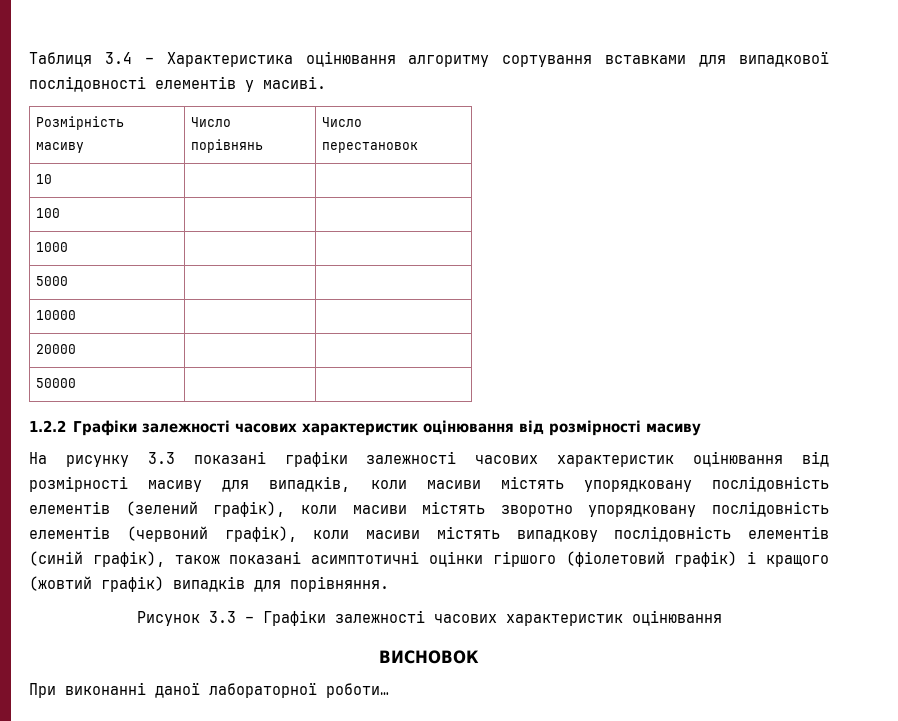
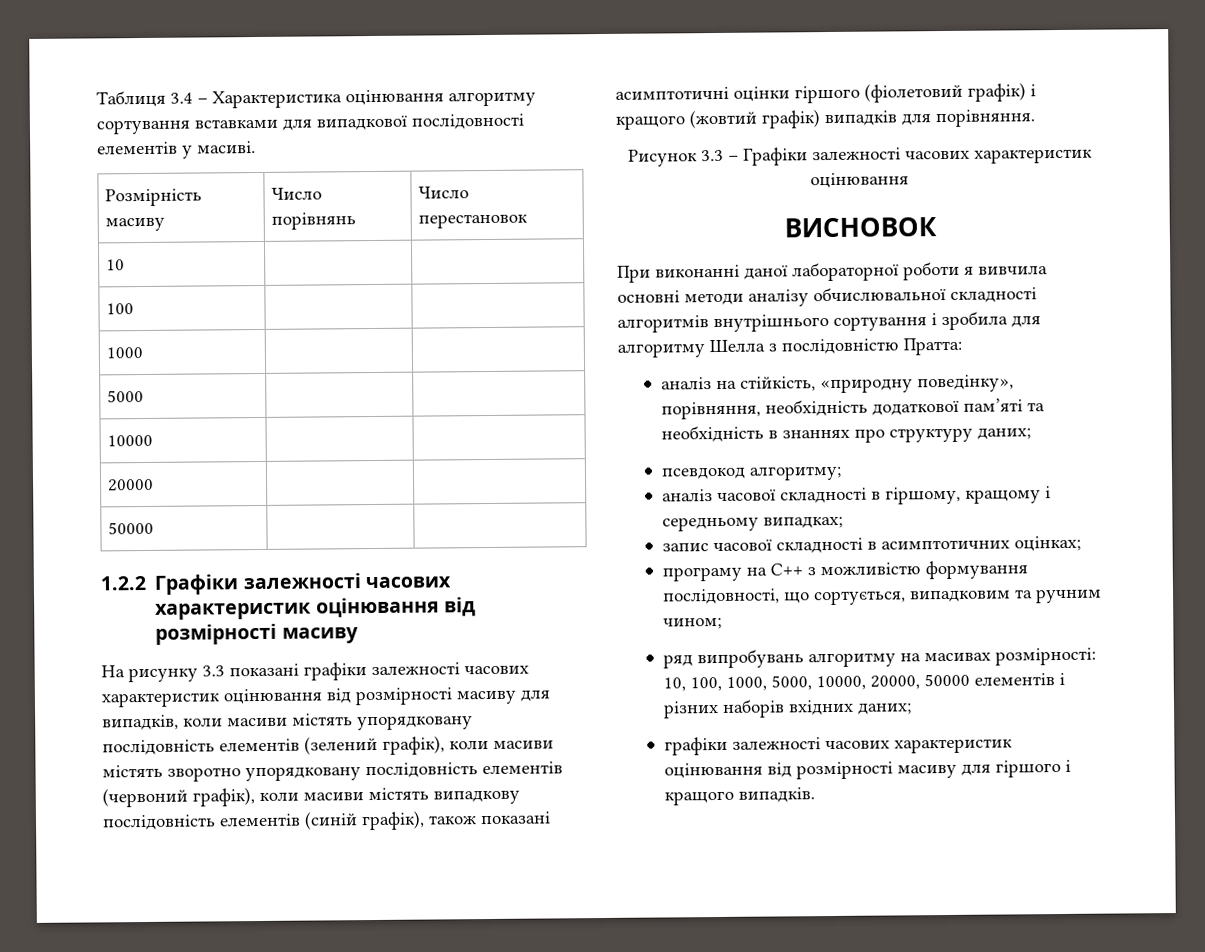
- При виконанні даної лабораторної роботи…
+ При виконанні даної лабораторної роботи я вивчила основні методи аналізу обчислювальної складності алгоритмів внутрішнього сортування і зробила для алгоритму Шелла з послідовністю Пратта:
+ аналіз на стійкість, «природну поведінку», порівняння, необхідність додаткової пам’яті та необхідність в знаннях про структуру даних;
+ псевдокод алгоритму;
+ аналіз часової складності в гіршому, кращому і середньому випадках;
+ запис часової складності в асимптотичних оцінках;
+ програму на С++ з можливістю формування послідовності, що сортується, випадковим та ручним чином;
+ ряд випробувань алгоритму на масивах розмірності: 10, 100, 1000, 5000, 10000, 20000, 50000 елементів і різних наборів вхідних даних;
+ графіки залежності часових характеристик оцінювання від розмірності масиву для гіршого і кращого випадків.

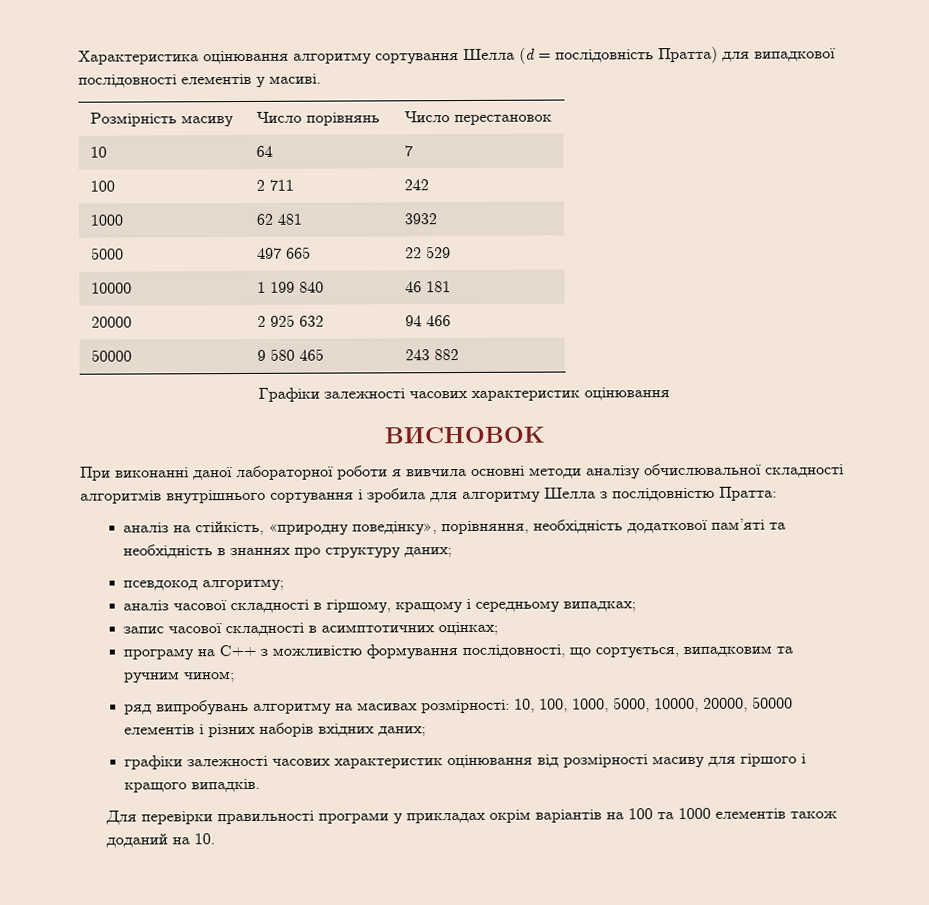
- Таблиця 3.4 – Характеристика оцінювання алгоритму сортування вставками для випадкової послідовності елементів у масиві.
+ Характеристика оцінювання алгоритму сортування Шелла (d = послідовність Пратта) для випадкової послідовності елементів у масиві.
- 10 | |
+ 10 | 64 | 7
- 100 | |
- 1000 | |
- 5000 | |
- 10000 | |
- 20000 | |
- 50000 | |
- 1.2.2 Графіки залежності часових характеристик оцінювання від розмірності масиву
- На рисунку 3.3 показані графіки залежності часових характеристик оцінювання від розмірності масиву для випадків, коли масиви містять упорядковану послідовність елементів (зелений графік), коли масиви містять зворотно упорядковану послідовність елементів (червоний графік), коли масиви містять випадкову послідовність елементів (синій графік), також показані асимптотичні оцінки гіршого (фіолетовий графік) і кращого (жовтий графік) випадків для порівняння.
- Рисунок 3.3 – Графіки залежності часових характеристик оцінювання
+ 100 | 2 711 | 242
+ 1000 | 62 481 | 3932
+ 5000 | 497 665 | 22 529
+ 10000 | 1 199 840 | 46 181
+ 20000 | 2 925 632 | 94 466
+ 50000 | 9 580 465 | 243 882
+ Графіки залежності часових характеристик оцінювання
+ Для перевірки правильності програми у прикладах окрім варіантів на 100 та 1000 елементів також доданий на 10.

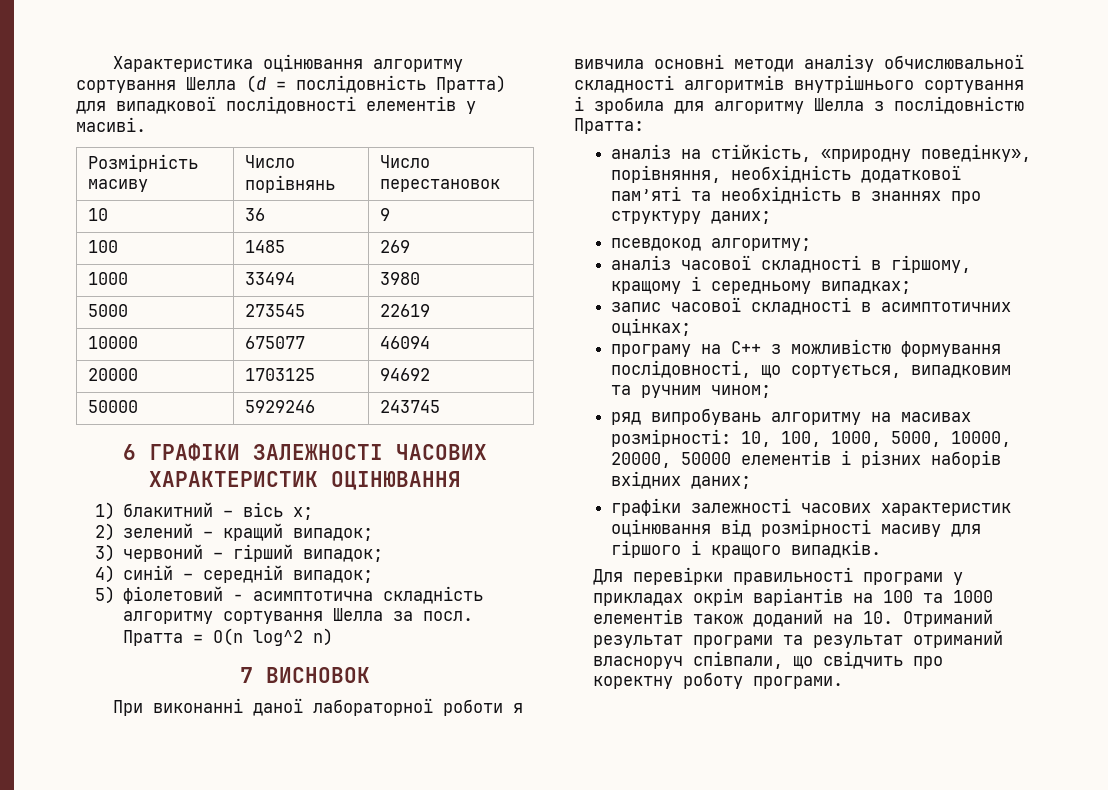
- 10 | 64 | 7
+ 10 | 36 | 9
- 100 | 2 711 | 242
- 1000 | 62 481 | 3932
- 5000 | 497 665 | 22 529
- 10000 | 1 199 840 | 46 181
- 20000 | 2 925 632 | 94 466
- 50000 | 9 580 465 | 243 882
- Графіки залежності часових характеристик оцінювання
- ВИСНОВОК
+ 100 | 1485 | 269
+ 1000 | 33494 | 3980
+ 5000 | 273545 | 22619
+ 10000 | 675077 | 46094
+ 20000 | 1703125 | 94692
+ 50000 | 5929246 | 243745
+ 6 ГРАФІКИ ЗАЛЕЖНОСТІ ЧАСОВИХ ХАРАКТЕРИСТИК ОЦІНЮВАННЯ
+ 1) блакитний – вісь х;
+ 2) зелений – кращий випадок;
+ 3) червоний – гірший випадок;
+ 4) синій – середній випадок;
+ 5) фіолетовий - асимптотична складність алгоритму сортування Шелла за посл. Пратта = O(n log^2 n)
+ 7 ВИСНОВОК
- Для перевірки правильності програми у прикладах окрім варіантів на 100 та 1000 елементів також доданий на 10.
+ Для перевірки правильності програми у прикладах окрім варіантів на 100 та 1000 елементів також доданий на 10. Отриманий результат програми та результат отриманий власноруч співпали, що свідчить про коректну роботу програми.

